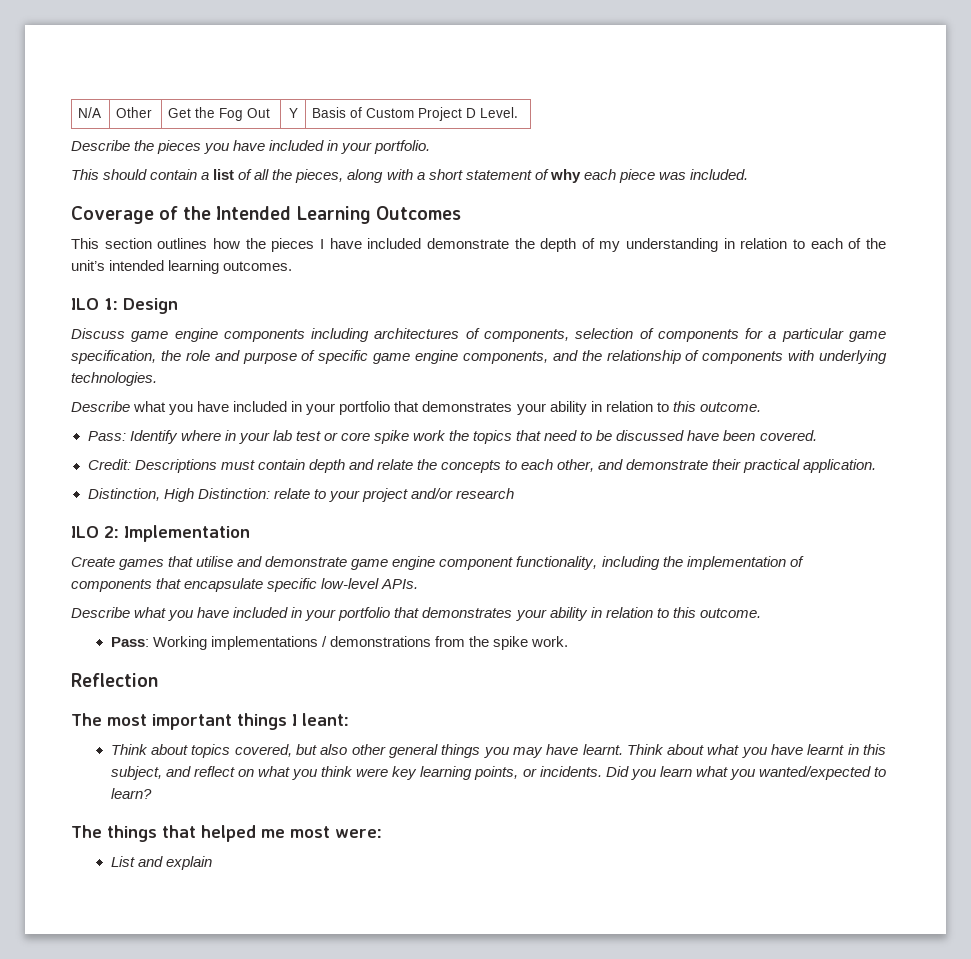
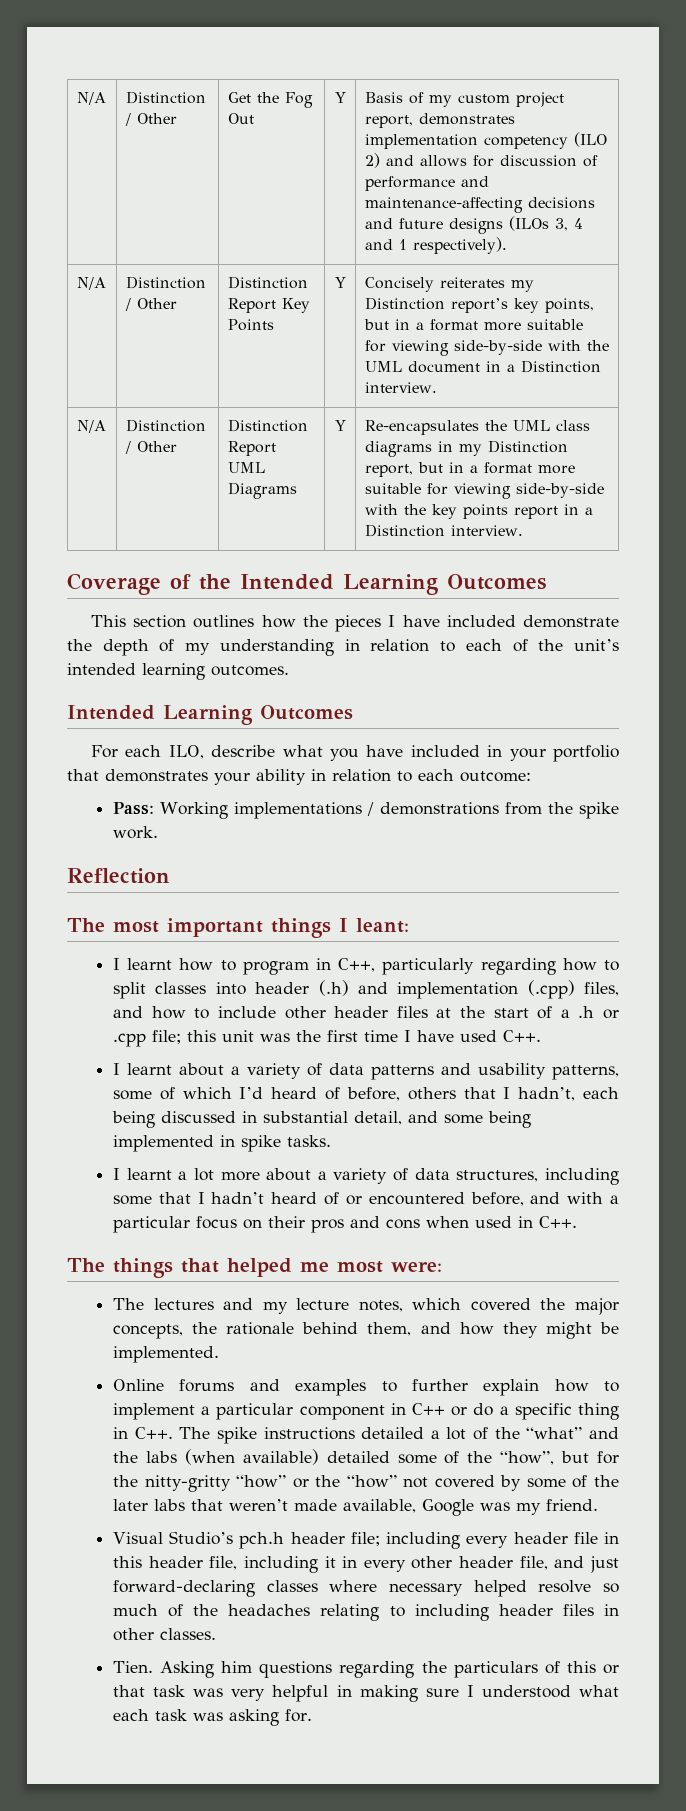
- N/A | Other | Get the Fog Out | Y | Basis of Custom Project D Level.
- Describe the pieces you have included in your portfolio.
- This should contain a list of all the pieces, along with a short statement of why each piece was included.
+ N/A | Distinction / Other | Get the Fog Out | Y | Basis of my custom project report, demonstrates implementation competency (ILO 2) and allows for discussion of performance and maintenance-affecting decisions and future designs (ILOs 3, 4 and 1 respectively).
+ N/A | Distinction / Other | Distinction Report Key Points | Y | Concisely reiterates my Distinction report’s key points, but in a format more suitable for viewing side-by-side with the UML document in a Distinction interview.
+ N/A | Distinction / Other | Distinction Report UML Diagrams | Y | Re-encapsulates the UML class diagrams in my Distinction report, but in a format more suitable for viewing side-by-side with the key points report in a Distinction interview.
  This section outlines how the pieces I have included demonstrate the depth of my understanding in relation to each of the unit’s intended learning outcomes.
- ILO 1: Design
- Discuss game engine components including architectures of components, selection of components for a particular game specification, the role and purpose of specific game engine components, and the relationship of components with underlying technologies.
- Describe what you have included in your portfolio that demonstrates your ability in relation to this outcome.
- Pass: Identify where in your lab test or core spike work the topics that need to be discussed have been covered.
- Credit: Descriptions must contain depth and relate the concepts to each other, and demonstrate their practical application.
- Distinction, High Distinction: relate to your project and/or research
- ILO 2: Implementation
- Create games that utilise and demonstrate game engine component functionality, including the implementation of components that encapsulate specific low-level APIs.
- Describe what you have included in your portfolio that demonstrates your ability in relation to this outcome.
+ Intended Learning Outcomes
+ For each ILO, describe what you have included in your portfolio that demonstrates your ability in relation to each outcome:
- Think about topics covered, but also other general things you may have learnt. Think about what you have learnt in this subject, and reflect on what you think were key learning points, or incidents. Did you learn what you wanted/expected to learn?
+ I learnt how to program in C++, particularly regarding how to split classes into header (.h) and implementation (.cpp) files, and how to include other header files at the start of a .h or .cpp file; this unit was the first time I have used C++.
+ I learnt about a variety of data patterns and usability patterns, some of which I’d heard of before, others that I hadn’t, each being discussed in substantial detail, and some being implemented in spike tasks.
+ I learnt a lot more about a variety of data structures, including some that I hadn’t heard of or encountered before, and with a particular focus on their pros and cons when used in C++.
- List and explain
+ The lectures and my lecture notes, which covered the major concepts, the rationale behind them, and how they might be implemented.
+ Online forums and examples to further explain how to implement a particular component in C++ or do a specific thing in C++. The spike instructions detailed a lot of the “what” and the labs (when available) detailed some of the “how”, but for the nitty-gritty “how” or the “how” not covered by some of the later labs that weren’t made available, Google was my friend.
+ Visual Studio’s pch.h header file; including every header file in this header file, including it in every other header file, and just forward-declaring classes where necessary helped resolve so much of the headaches relating to including header files in other classes.
+ Tien. Asking him questions regarding the particulars of this or that task was very helpful in making sure I understood what each task was asking for.

